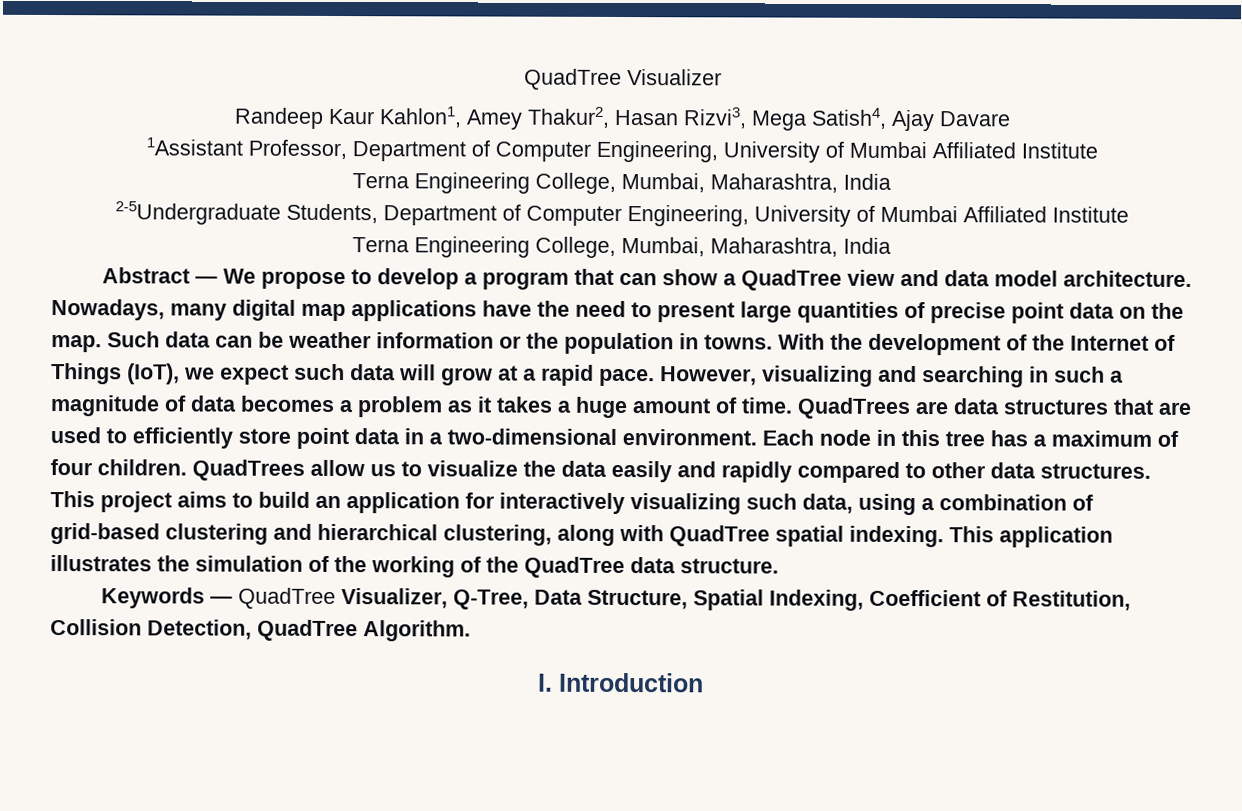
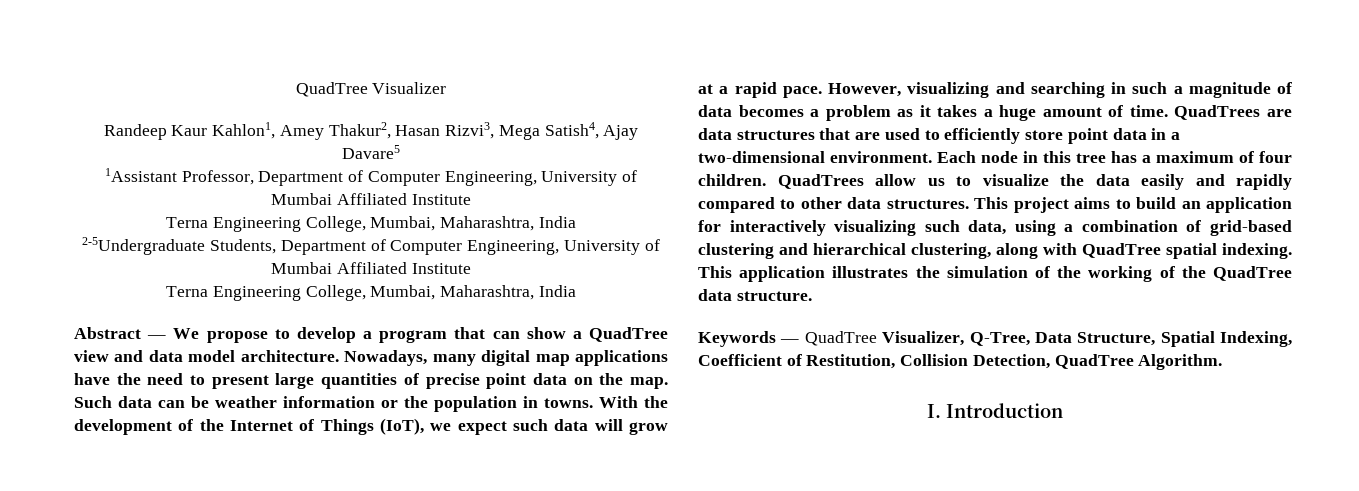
- Randeep Kaur Kahlon1, Amey Thakur2, Hasan Rizvi3, Mega Satish4, Ajay Davare
+ Randeep Kaur Kahlon1, Amey Thakur2, Hasan Rizvi3, Mega Satish4, Ajay Davare5

